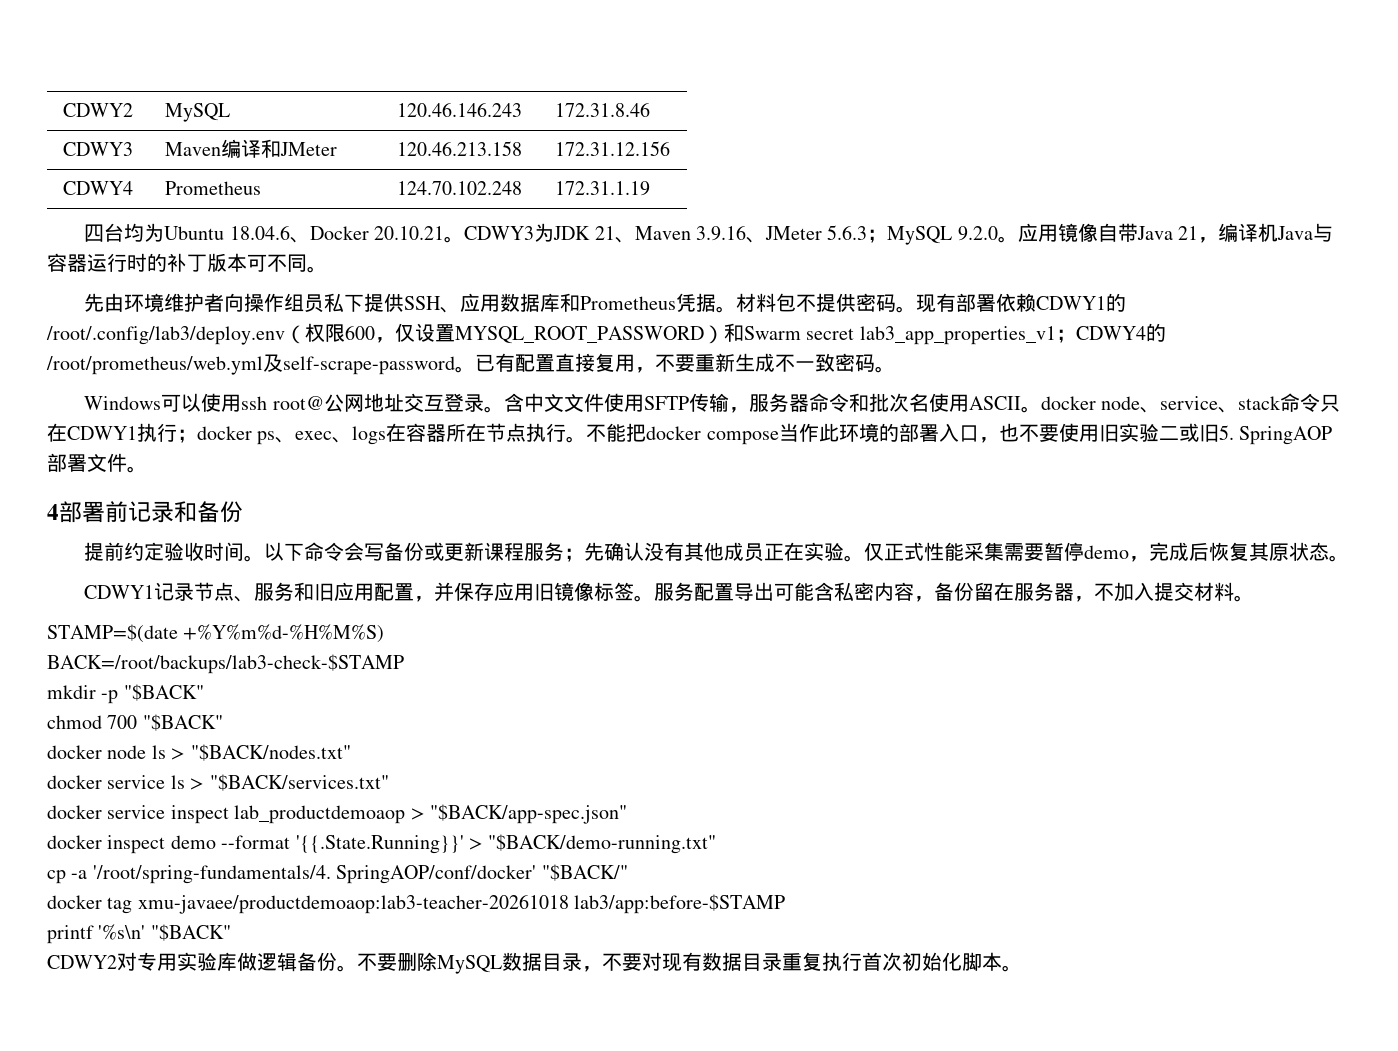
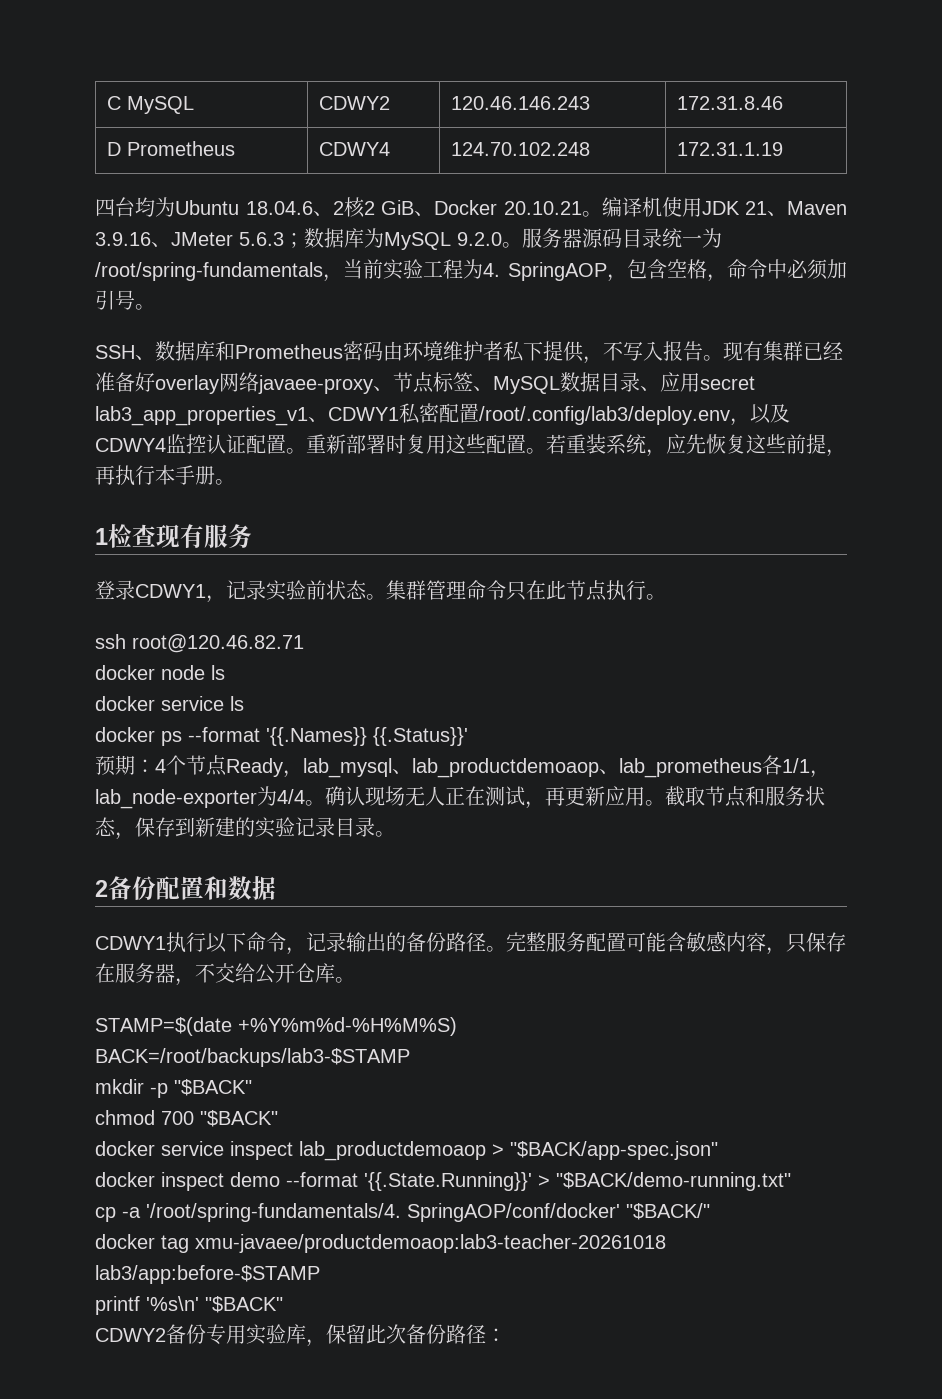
- CDWY2 | MySQL | 120.46.146.243 | 172.31.8.46
+ C MySQL | CDWY2 | 120.46.146.243 | 172.31.8.46
- CDWY3 | Maven编译和JMeter | 120.46.213.158 | 172.31.12.156
- CDWY4 | Prometheus | 124.70.102.248 | 172.31.1.19
+ D Prometheus | CDWY4 | 124.70.102.248 | 172.31.1.19
- 四台均为Ubuntu 18.04.6、Docker 20.10.21。CDWY3为JDK 21、Maven 3.9.16、JMeter 5.6.3；MySQL 9.2.0。
+ 四台均为Ubuntu 18.04.6、2核2 GiB、Docker 20.10.21。编译机使用JDK 21、Maven 3.9.16、JMeter 5.6.3；数据库为MySQL 9.2.0。
- 应用镜像自带Java 21，编译机Java与容器运行时的补丁版本可不同。
- 先由环境维护者向操作组员私下提供SSH、应用数据库和Prometheus凭据。材料包不提供密码。现有部署依赖CDWY1的/root/.config/lab3/deploy.env（权限600，仅设置MYSQL_ROOT_PASSWORD）和Swarm secret lab3_app_properties_v1；CDWY4的/root/prometheus/web.yml及self-scrape-password。已有配置直接复用，不要重新生成不一致密码。
- Windows可以使用ssh root@公网地址交互登录。含中文文件使用SFTP传输，服务器命令和批次名使用ASCII。docker node、service、stack命令只在CDWY1执行；docker ps、exec、logs在容器所在节点执行。不能把docker compose当作此环境的部署入口，也不要使用旧实验二或旧5. SpringAOP部署文件。
- 4部署前记录和备份
- 提前约定验收时间。以下命令会写备份或更新课程服务；先确认没有其他成员正在实验。仅正式性能采集需要暂停demo，完成后恢复其原状态。
- CDWY1记录节点、服务和旧应用配置，并保存应用旧镜像标签。服务配置导出可能含私密内容，备份留在服务器，不加入提交材料。
+ 服务器源码目录统一为/root/spring-fundamentals，当前实验工程为4. SpringAOP，包含空格，命令中必须加引号。
+ SSH、数据库和Prometheus密码由环境维护者私下提供，不写入报告。现有集群已经准备好overlay网络javaee-proxy、节点标签、MySQL数据目录、应用secret lab3_app_properties_v1、CDWY1私密配置/root/.config/lab3/deploy.env，以及CDWY4监控认证配置。重新部署时复用这些配置。若重装系统，应先恢复这些前提，再执行本手册。
+ 1检查现有服务
+ 登录CDWY1，记录实验前状态。集群管理命令只在此节点执行。
+ ssh root@120.46.82.71
+ docker node ls
+ docker service ls
+ docker ps --format '{{.Names}} {{.Status}}'
+ 预期：4个节点Ready，lab_mysql、lab_productdemoaop、lab_prometheus各1/1，lab_node-exporter为4/4。确认现场无人正在测试，再更新应用。截取节点和服务状态，保存到新建的实验记录目录。
+ 2备份配置和数据
+ CDWY1执行以下命令，记录输出的备份路径。完整服务配置可能含敏感内容，只保存在服务器，不交给公开仓库。
- BACK=/root/backups/lab3-check-$STAMP
+ BACK=/root/backups/lab3-$STAMP
- docker node ls > "$BACK/nodes.txt"
- docker service ls > "$BACK/services.txt"
- CDWY2对专用实验库做逻辑备份。不要删除MySQL数据目录，不要对现有数据目录重复执行首次初始化脚本。
+ CDWY2备份专用实验库，保留此次备份路径：

